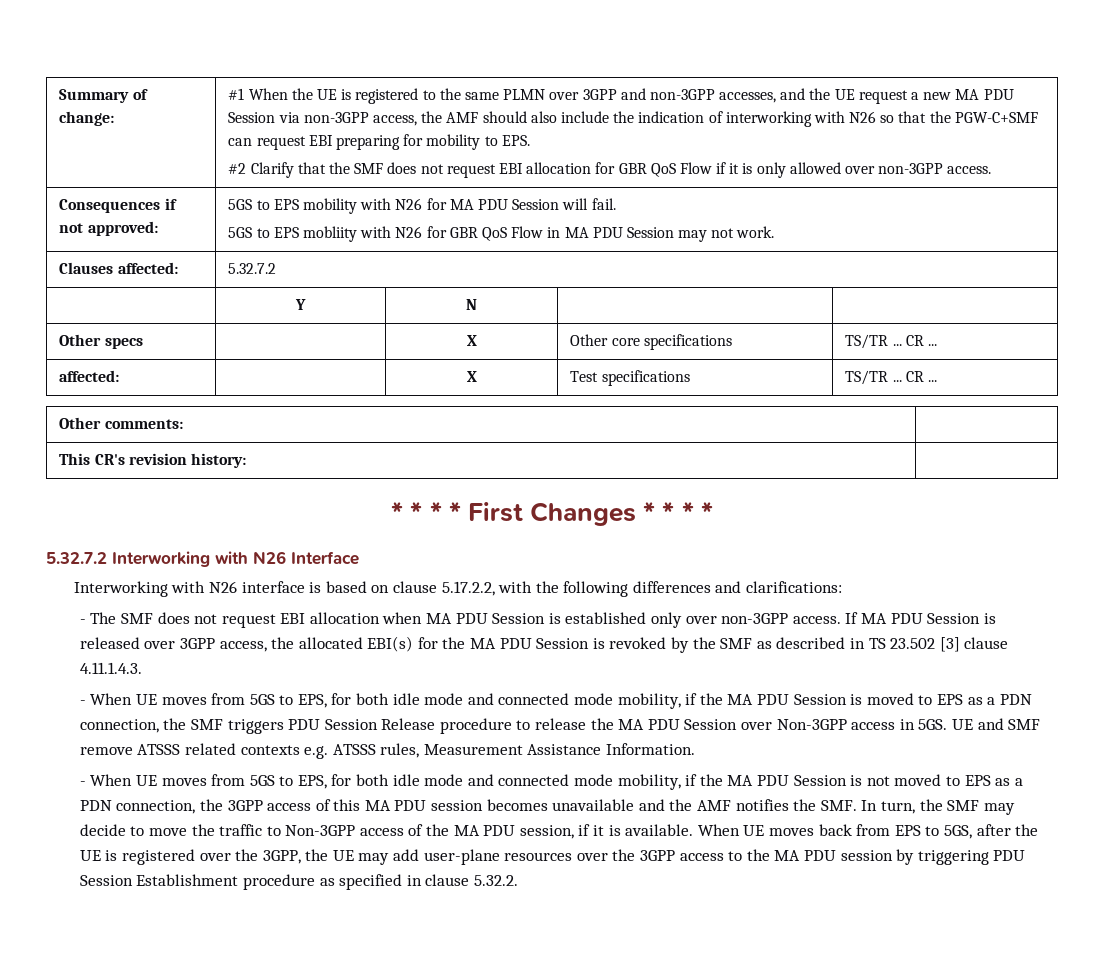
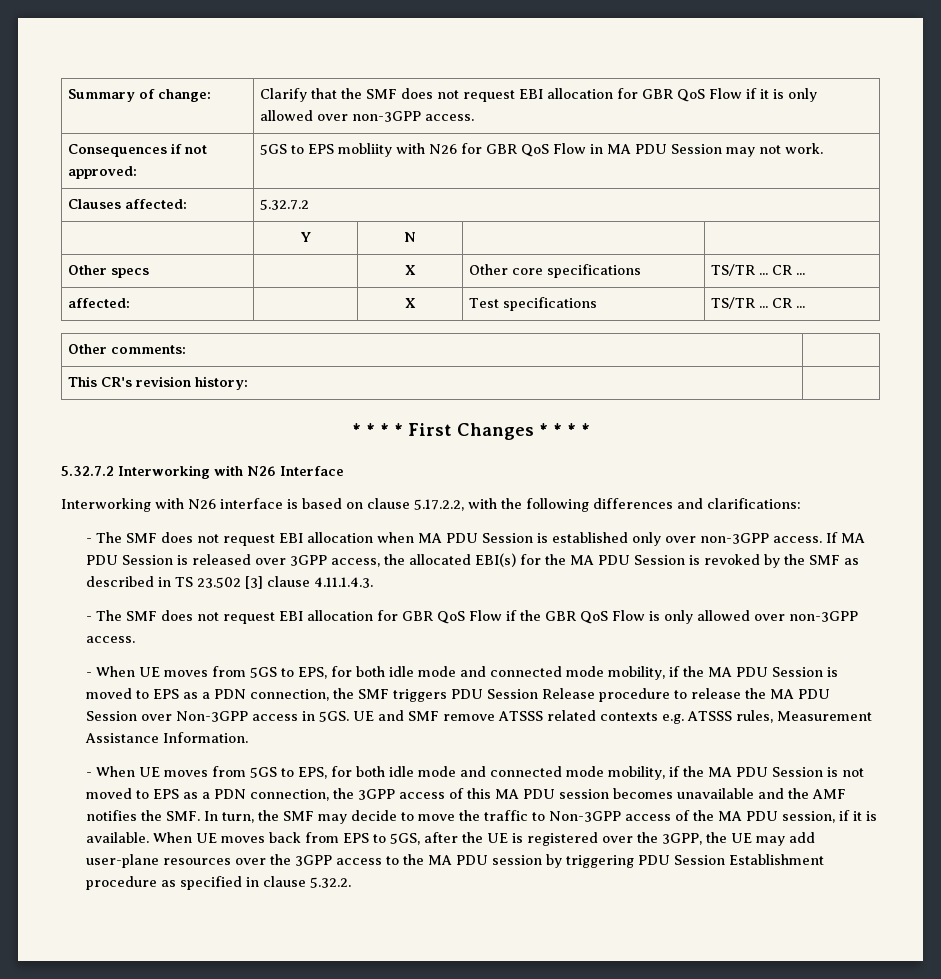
- #1 When the UE is registered to the same PLMN over 3GPP and non-3GPP accesses, and the UE request a new MA PDU Session via non-3GPP access, the AMF should also include the indication of interworking with N26 so that the PGW-C+SMF can request EBI preparing for mobility to EPS.
- #2 Clarify that the SMF does not request EBI allocation for GBR QoS Flow if it is only allowed over non-3GPP access.
+ Clarify that the SMF does not request EBI allocation for GBR QoS Flow if it is only allowed over non-3GPP access.
- Consequences if not approved: | 5GS to EPS mobility with N26 for MA PDU Session will fail.
- 5GS to EPS mobliity with N26 for GBR QoS Flow in MA PDU Session may not work.
+ Consequences if not approved: | 5GS to EPS mobliity with N26 for GBR QoS Flow in MA PDU Session may not work.
+ - The SMF does not request EBI allocation for GBR QoS Flow if the GBR QoS Flow is only allowed over non-3GPP access.

